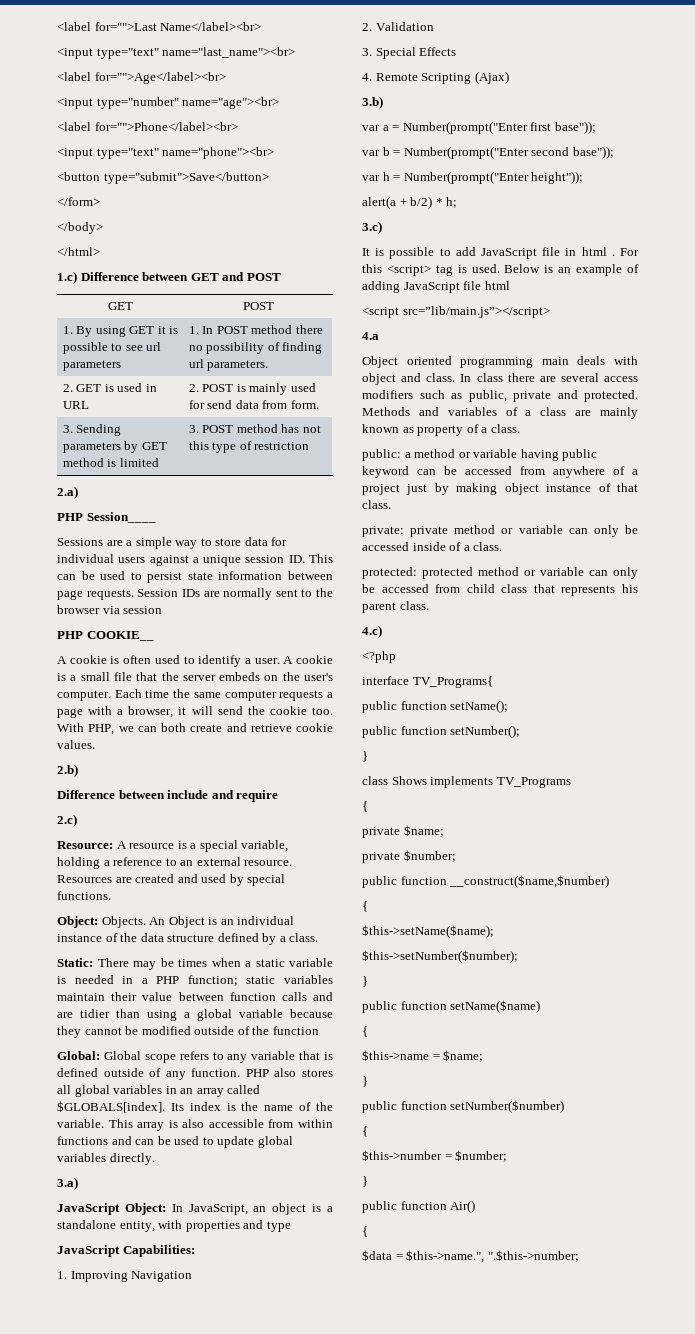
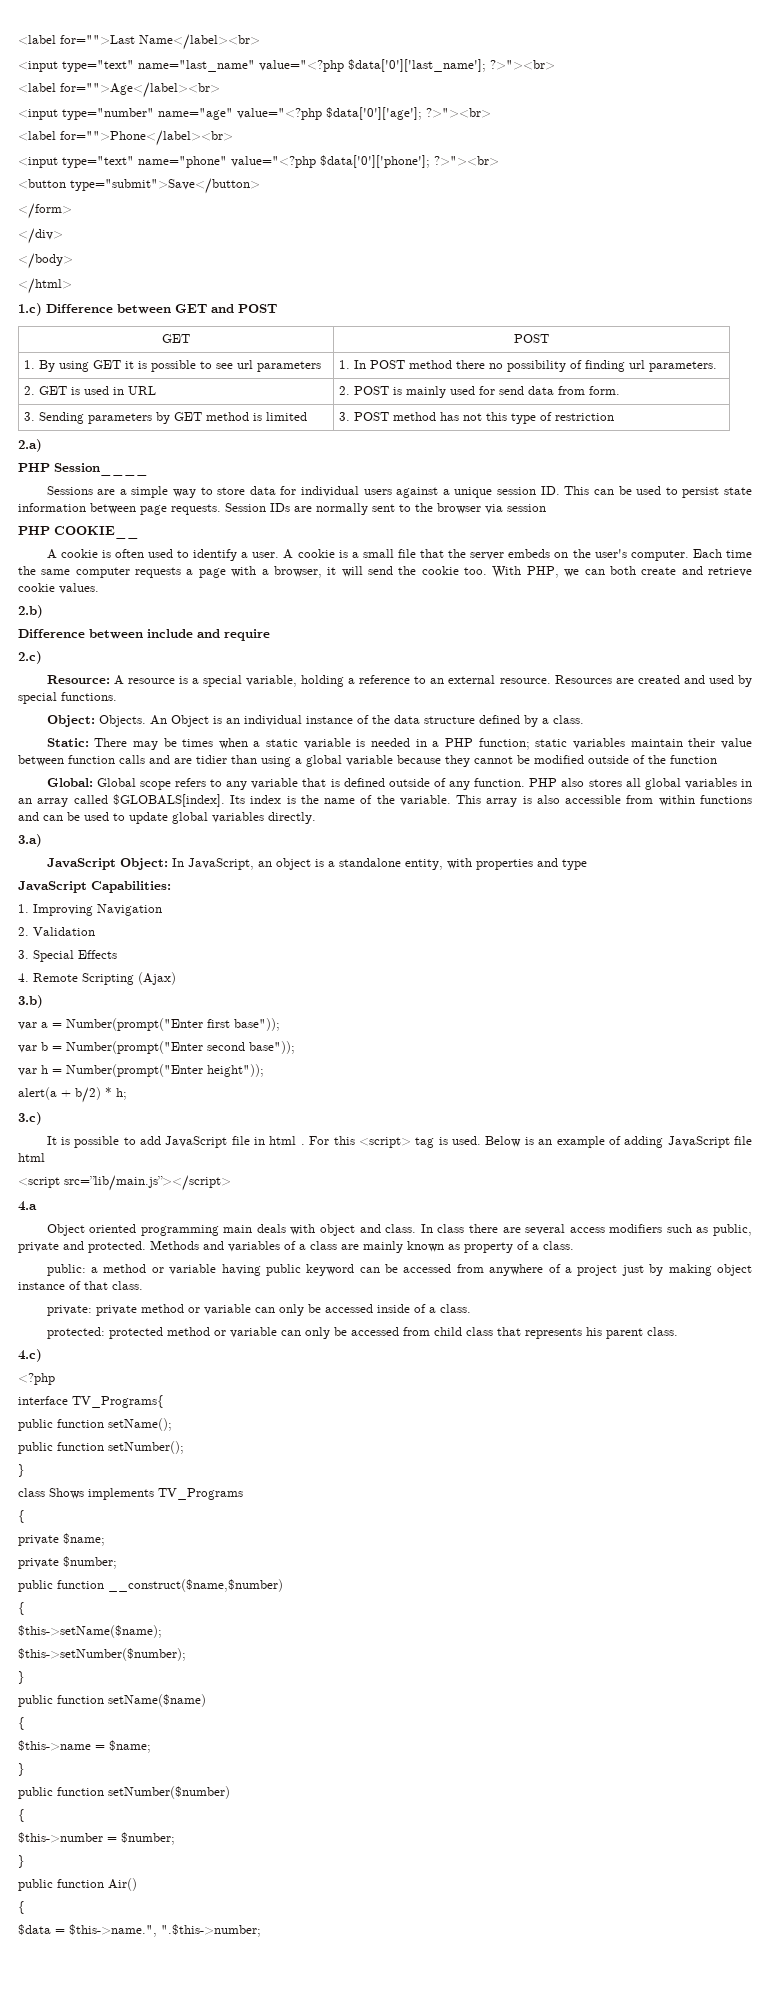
- <input type="text" name="last_name"><br>
+ <input type="text" name="last_name" value="<?php $data['0']['last_name']; ?>"><br>
- <input type="number" name="age"><br>
+ <input type="number" name="age" value="<?php $data['0']['age']; ?>"><br>
- <input type="text" name="phone"><br>
+ <input type="text" name="phone" value="<?php $data['0']['phone']; ?>"><br>
+ </div>

